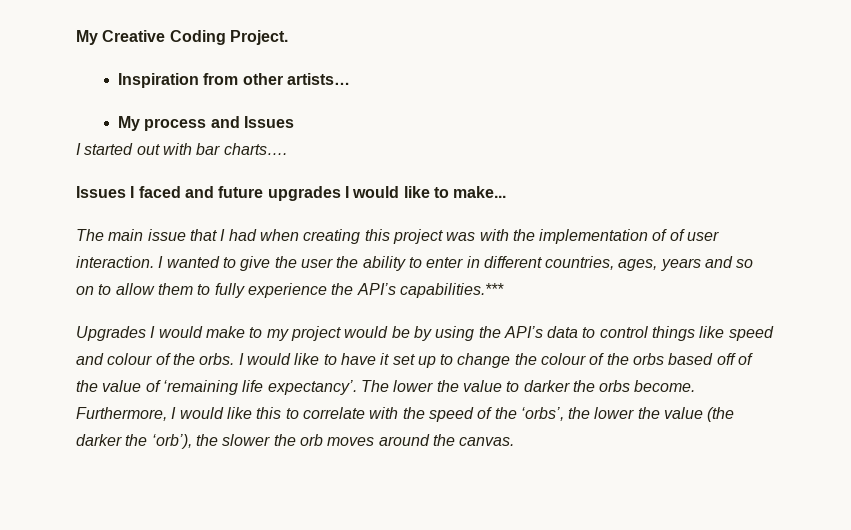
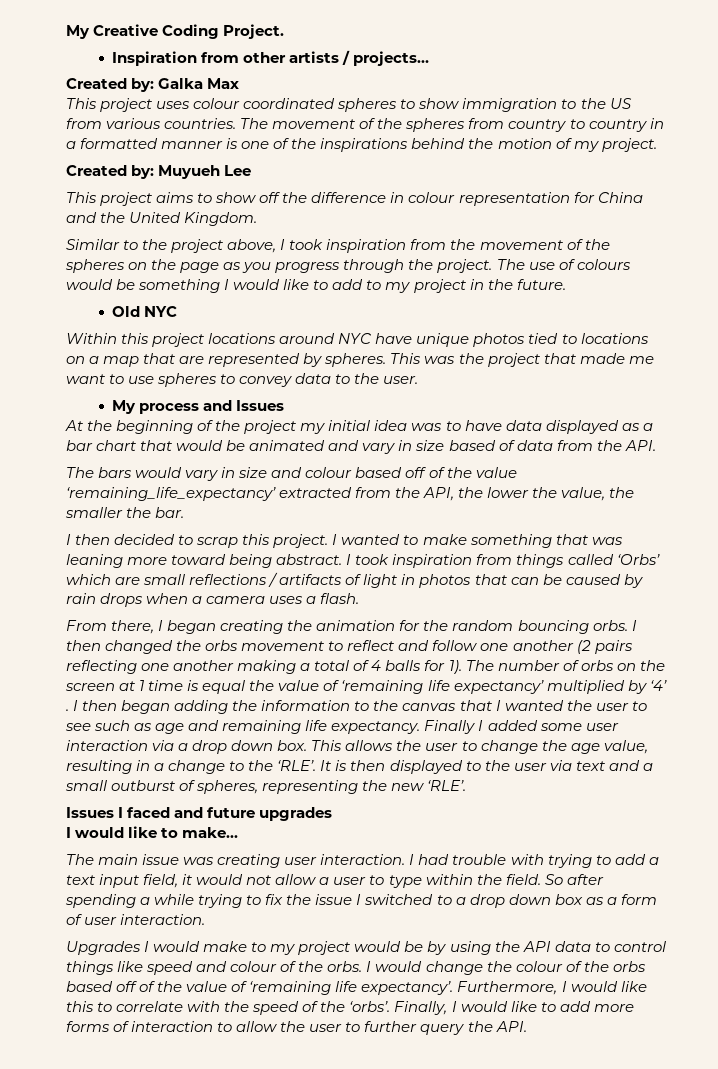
- Inspiration from other artists…
+ Inspiration from other artists / projects…
+ Created by: Galka Max
+ This project uses colour coordinated spheres to show immigration to the US from various countries. The movement of the spheres from country to country in a formatted manner is one of the inspirations behind the motion of my project.
+ Created by: Muyueh Lee
+ This project aims to show off the difference in colour representation for China and the United Kingdom.
+ Similar to the project above, I took inspiration from the movement of the spheres on the page as you progress through the project. The use of colours would be something I would like to add to my project in the future.
+ Old NYC
+ Within this project locations around NYC have unique photos tied to locations on a map that are represented by spheres. This was the project that made me want to use spheres to convey data to the user.
  My process and Issues
- I started out with bar charts….
+ At the beginning of the project my initial idea was to have data displayed as a bar chart that would be animated and vary in size based of data from the API.
+ The bars would vary in size and colour based off of the value ‘remaining_life_expectancy’ extracted from the API, the lower the value, the smaller the bar.
+ I then decided to scrap this project. I wanted to make something that was leaning more toward being abstract. I took inspiration from things called ‘Orbs’ which are small reflections / artifacts of light in photos that can be caused by rain drops when a camera uses a flash.
+ From there, I began creating the animation for the random bouncing orbs. I then changed the orbs movement to reflect and follow one another (2 pairs reflecting one another making a total of 4 balls for 1). The number of orbs on the screen at 1 time is equal the value of ‘remaining life expectancy’ multiplied by ‘4’ . I then began adding the information to the canvas that I wanted the user to see such as age and remaining life expectancy. Finally I added some user interaction via a drop down box. This allows the user to change the age value, resulting in a change to the ‘RLE’. It is then displayed to the user via text and a small outburst of spheres, representing the new ‘RLE’.
- Issues I faced and future upgrades I would like to make...
+ Issues I faced and future upgrades
+ I would like to make...
- The main issue that I had when creating this project was with the implementation of of user interaction. I wanted to give the user the ability to enter in different countries, ages, years and so on to allow them to fully experience the API’s capabilities.***
+ The main issue was creating user interaction. I had trouble with trying to add a text input field, it would not allow a user to type within the field. So after spending a while trying to fix the issue I switched to a drop down box as a form of user interaction.
- Upgrades I would make to my project would be by using the API’s data to control things like speed and colour of the orbs.
+ Upgrades I would make to my project would be by using the API data to control things like speed and colour of the orbs.
- I would like to have it set up to change the colour of the orbs based off of the value of ‘remaining life expectancy’.
+ I would change the colour of the orbs based off of the value of ‘remaining life expectancy’.
- The lower the value to darker the orbs become.
- Furthermore, I would like this to correlate with the speed of the ‘orbs’, the lower the value (the darker the ‘orb’), the slower the orb moves around the canvas.
+ Furthermore, I would like this to correlate with the speed of the ‘orbs’. Finally, I would like to add more forms of interaction to allow the user to further query the API.

